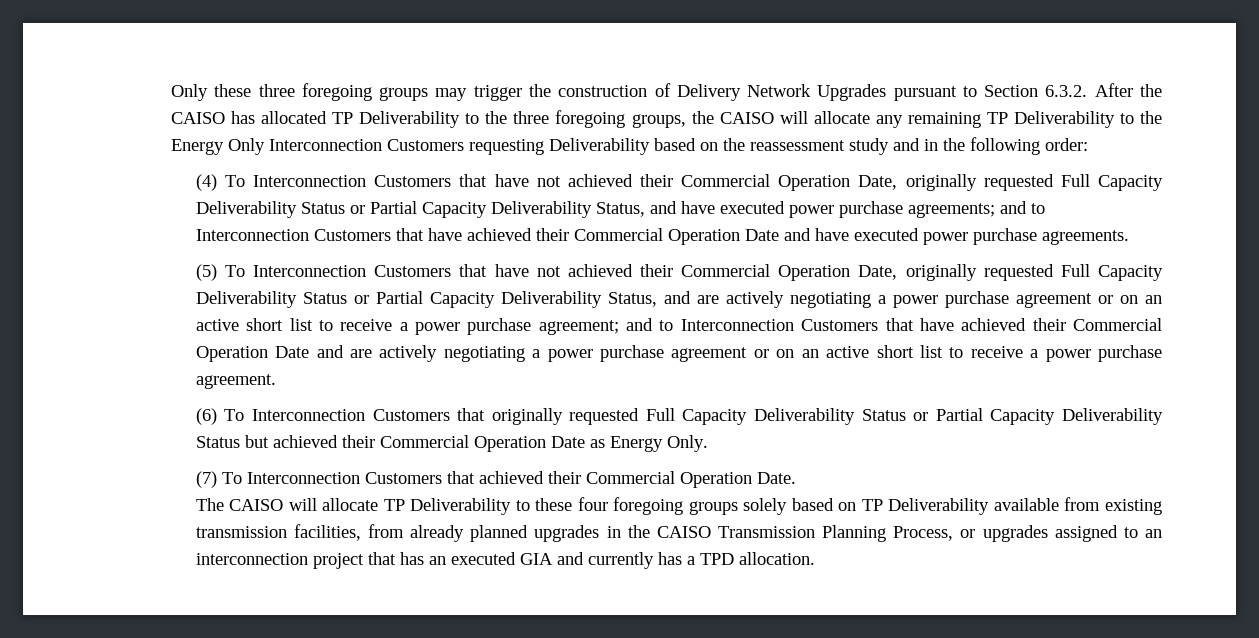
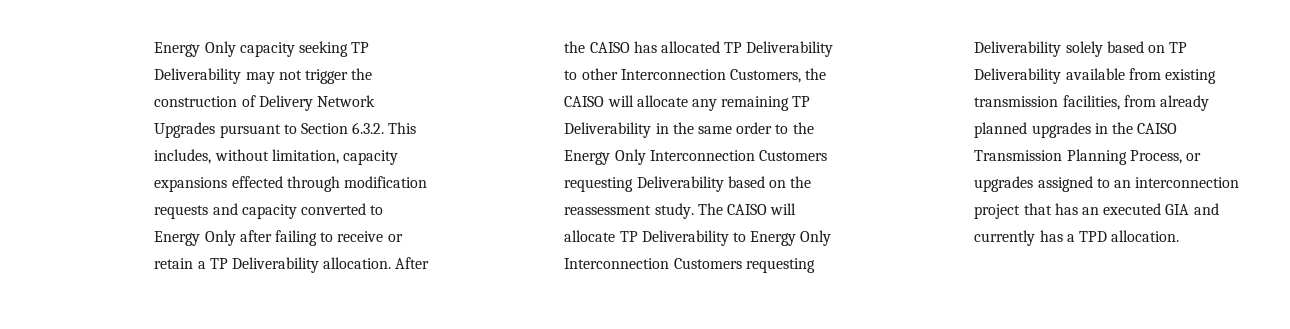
- Only these three foregoing groups may trigger the construction of Delivery Network Upgrades pursuant to Section 6.3.2. After the CAISO has allocated TP Deliverability to the three foregoing groups, the CAISO will allocate any remaining TP Deliverability to the Energy Only Interconnection Customers requesting Deliverability based on the reassessment study and in the following order:
- (4) To Interconnection Customers that have not achieved their Commercial Operation Date, originally requested Full Capacity Deliverability Status or Partial Capacity Deliverability Status, and have executed power purchase agreements; and to Interconnection Customers that have achieved their Commercial Operation Date and have executed power purchase agreements.
- (5) To Interconnection Customers that have not achieved their Commercial Operation Date, originally requested Full Capacity Deliverability Status or Partial Capacity Deliverability Status, and are actively negotiating a power purchase agreement or on an active short list to receive a power purchase agreement; and to Interconnection Customers that have achieved their Commercial Operation Date and are actively negotiating a power purchase agreement or on an active short list to receive a power purchase agreement.
- (6) To Interconnection Customers that originally requested Full Capacity Deliverability Status or Partial Capacity Deliverability Status but achieved their Commercial Operation Date as Energy Only.
- (7) To Interconnection Customers that achieved their Commercial Operation Date.
- The CAISO will allocate TP Deliverability to these four foregoing groups solely based on TP Deliverability available from existing transmission facilities, from already planned upgrades in the CAISO Transmission Planning Process, or upgrades assigned to an interconnection project that has an executed GIA and currently has a TPD allocation.
+ Energy Only capacity seeking TP Deliverability may not trigger the construction of Delivery Network Upgrades pursuant to Section 6.3.2. This includes, without limitation, capacity expansions effected through modification requests and capacity converted to Energy Only after failing to receive or retain a TP Deliverability allocation. After the CAISO has allocated TP Deliverability to other Interconnection Customers, the CAISO will allocate any remaining TP Deliverability in the same order to the Energy Only Interconnection Customers requesting Deliverability based on the reassessment study. The CAISO will allocate TP Deliverability to Energy Only Interconnection Customers requesting Deliverability solely based on TP Deliverability available from existing transmission facilities, from already planned upgrades in the CAISO Transmission Planning Process, or upgrades assigned to an interconnection project that has an executed GIA and currently has a TPD allocation.

